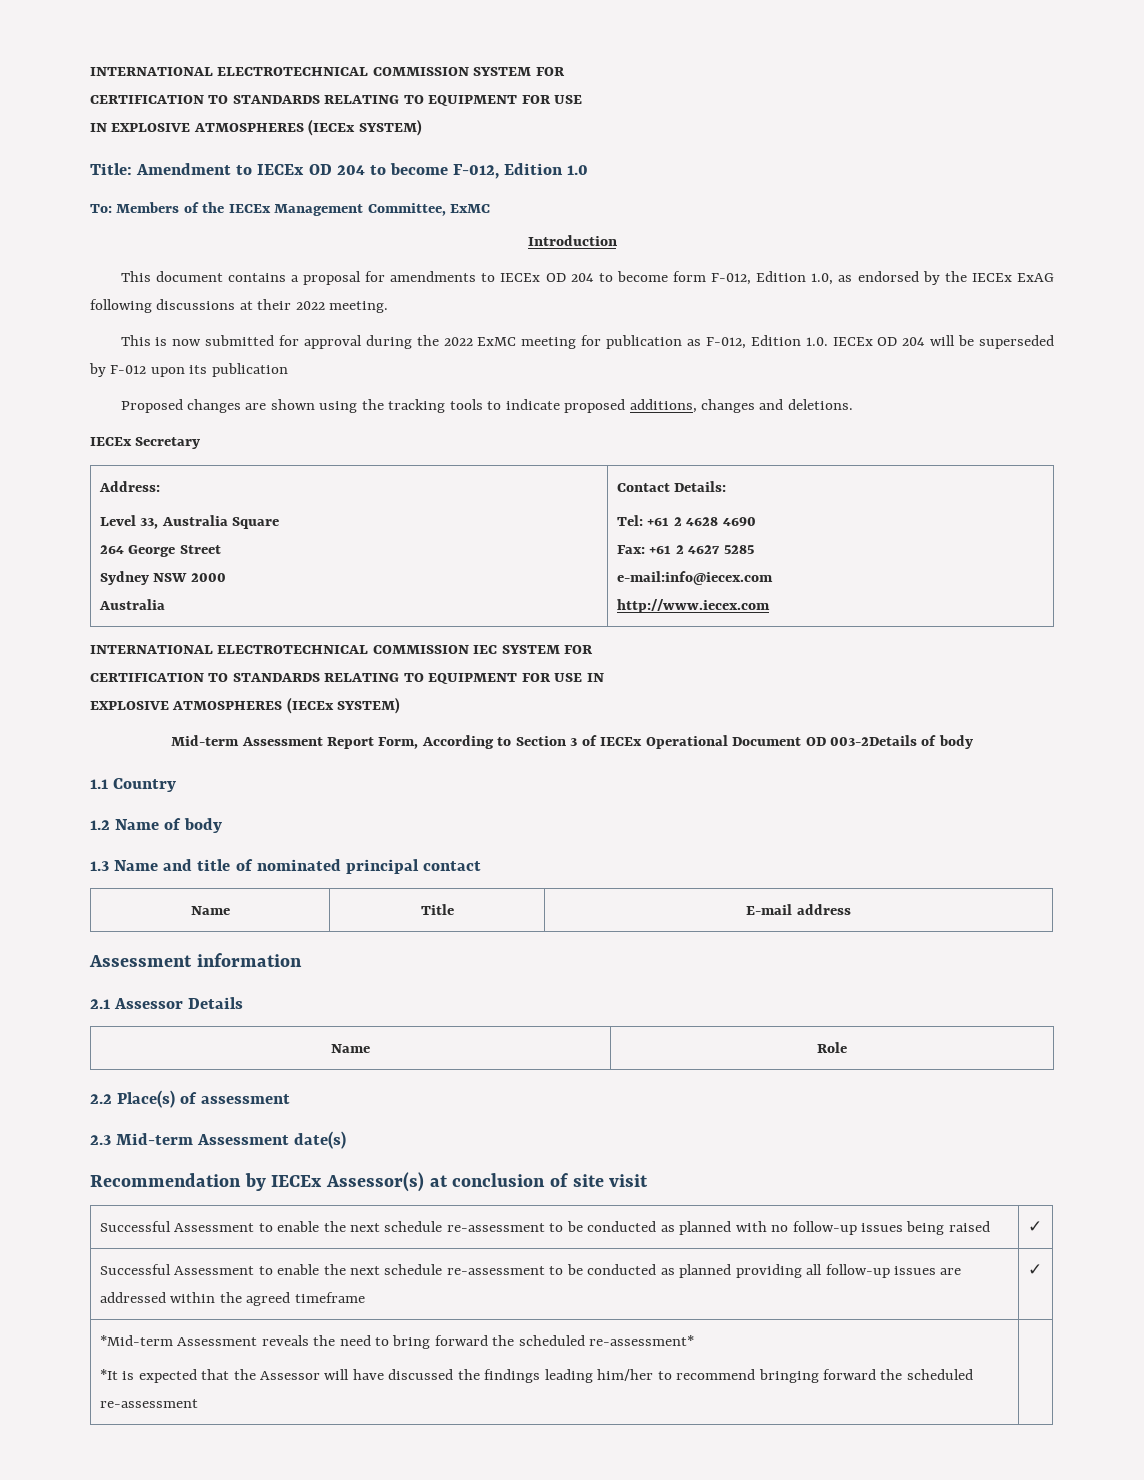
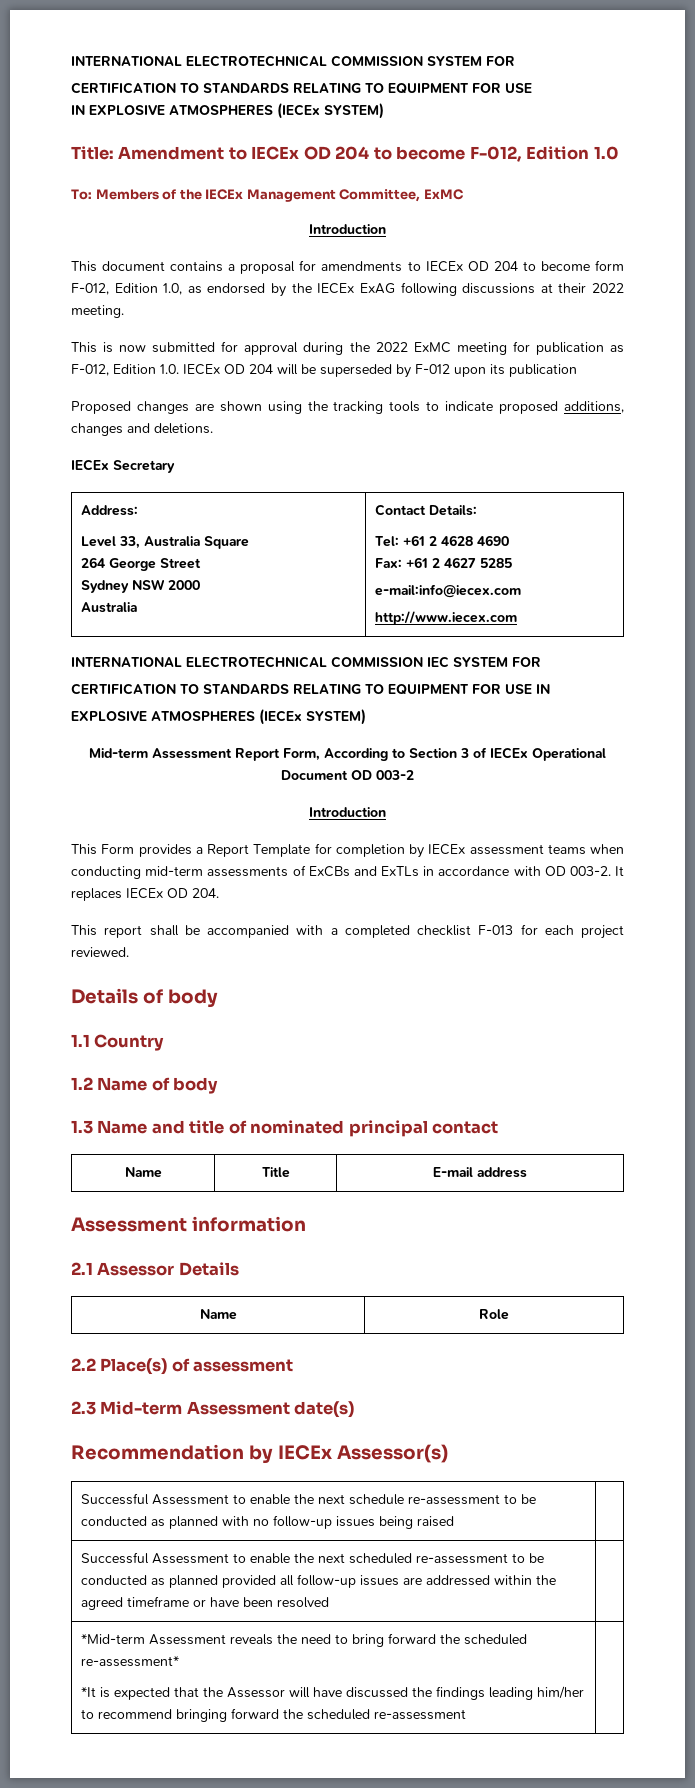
- Mid-term Assessment Report Form, According to Section 3 of IECEx Operational Document OD 003-2Details of body
+ Mid-term Assessment Report Form, According to Section 3 of IECEx Operational Document OD 003-2
+ Introduction
+ This Form provides a Report Template for completion by IECEx assessment teams when conducting mid-term assessments of ExCBs and ExTLs in accordance with OD 003-2. It replaces IECEx OD 204.
+ This report shall be accompanied with a completed checklist F-013 for each project reviewed.
+ Details of body
- Recommendation by IECEx Assessor(s) at conclusion of site visit
+ Recommendation by IECEx Assessor(s)
- Successful Assessment to enable the next schedule re-assessment to be conducted as planned with no follow-up issues being raised | ✓
- Successful Assessment to enable the next schedule re-assessment to be conducted as planned providing all follow-up issues are addressed within the agreed timeframe | ✓
+ Successful Assessment to enable the next schedule re-assessment to be conducted as planned with no follow-up issues being raised |
+ Successful Assessment to enable the next scheduled re-assessment to be conducted as planned provided all follow-up issues are addressed within the agreed timeframe or have been resolved |

